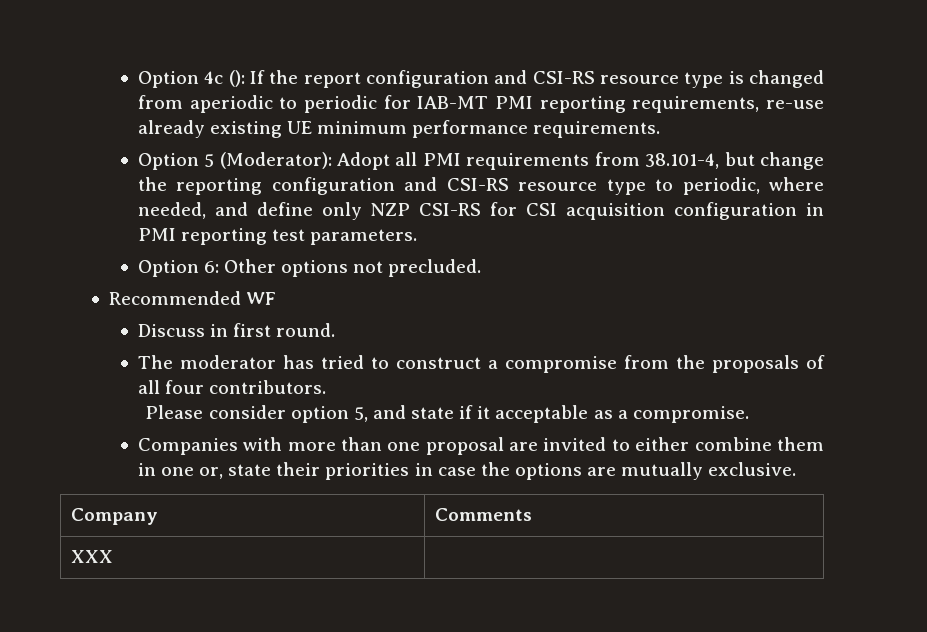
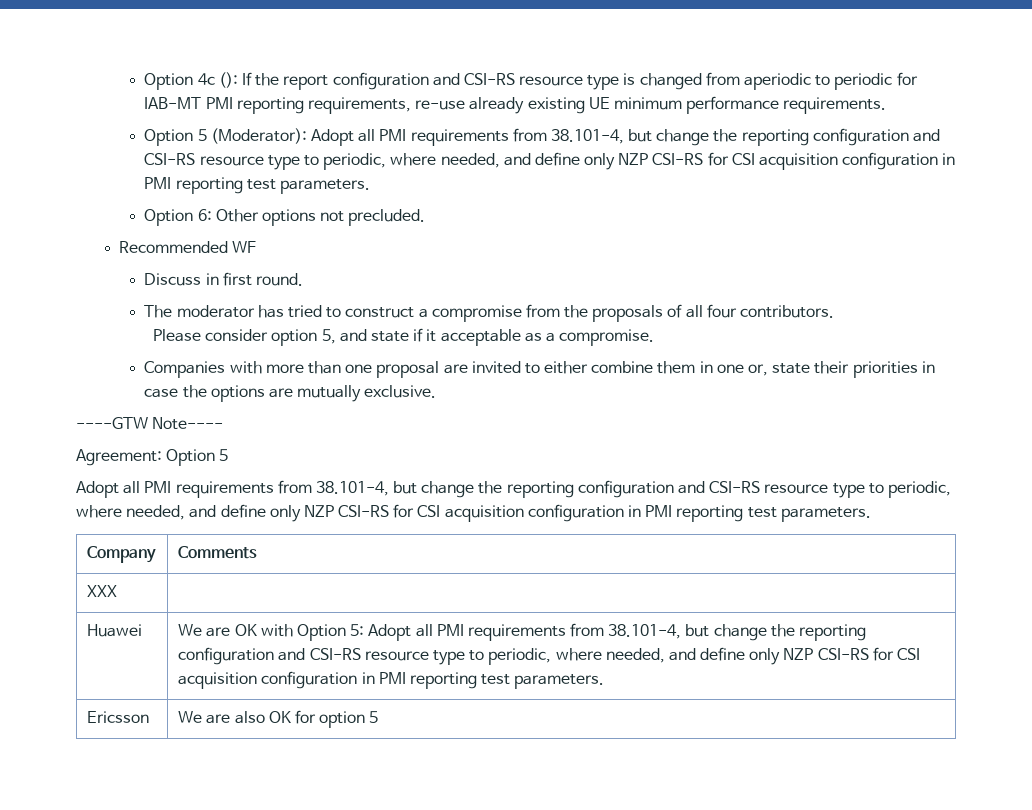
+ ----GTW Note----
+ Agreement: Option 5
+ Adopt all PMI requirements from 38.101-4, but change the reporting configuration and CSI-RS resource type to periodic, where needed, and define only NZP CSI-RS for CSI acquisition configuration in PMI reporting test parameters.
  Company | Comments
  XXX |
+ Huawei | We are OK with Option 5: Adopt all PMI requirements from 38.101-4, but change the reporting configuration and CSI-RS resource type to periodic, where needed, and define only NZP CSI-RS for CSI acquisition configuration in PMI reporting test parameters.
+ Ericsson | We are also OK for option 5

